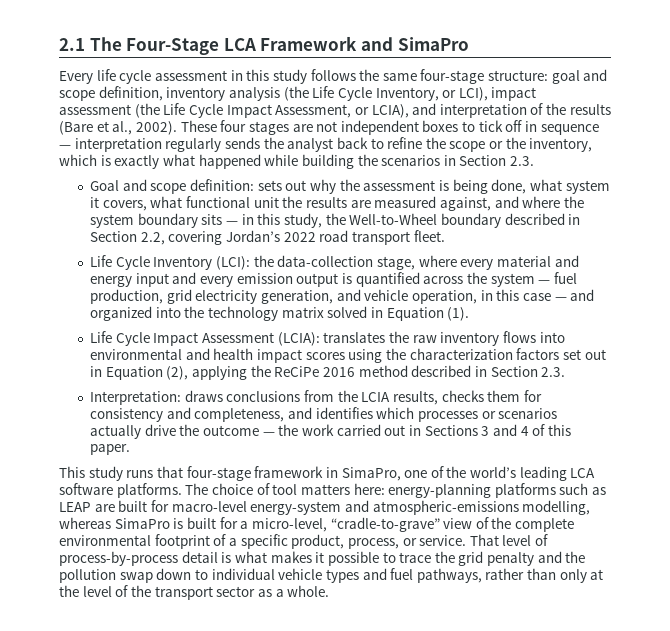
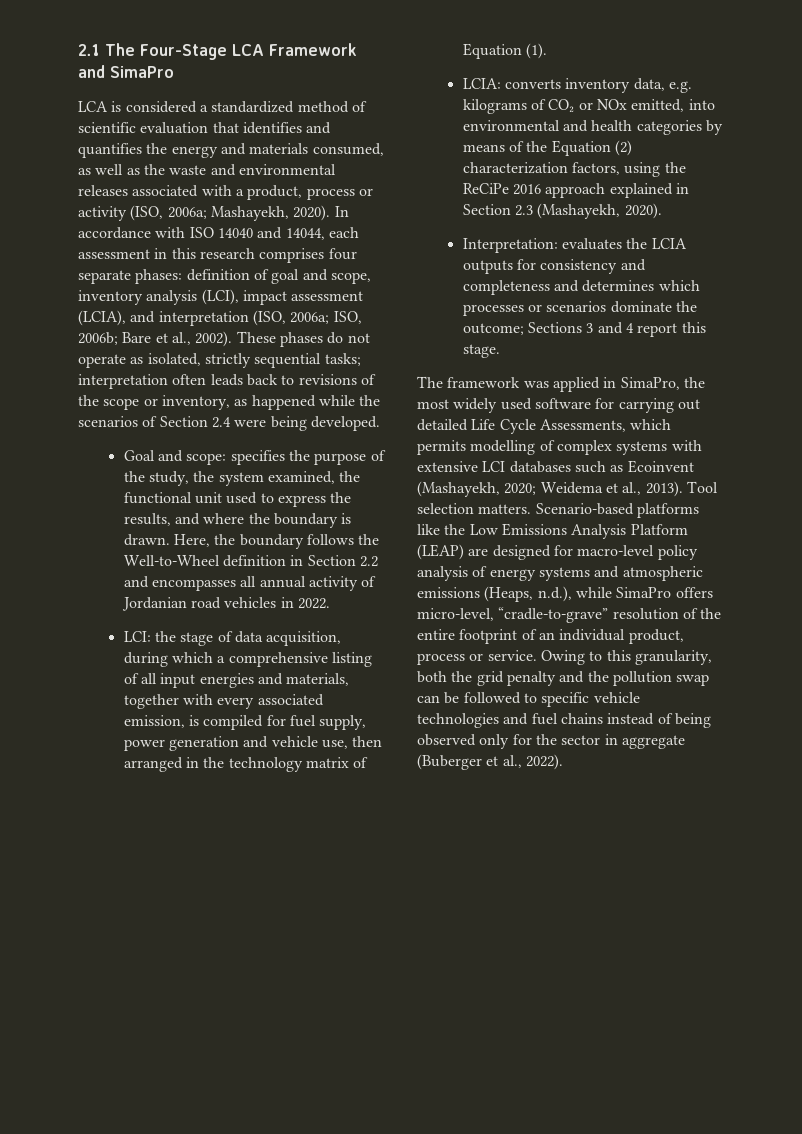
- Every life cycle assessment in this study follows the same four-stage structure: goal and scope definition, inventory analysis (the Life Cycle Inventory, or LCI), impact assessment (the Life Cycle Impact Assessment, or LCIA), and interpretation of the results (Bare et al., 2002). These four stages are not independent boxes to tick off in sequence — interpretation regularly sends the analyst back to refine the scope or the inventory, which is exactly what happened while building the scenarios in Section 2.3.
- Goal and scope definition: sets out why the assessment is being done, what system it covers, what functional unit the results are measured against, and where the system boundary sits — in this study, the Well-to-Wheel boundary described in Section 2.2, covering Jordan’s 2022 road transport fleet.
- Life Cycle Inventory (LCI): the data-collection stage, where every material and energy input and every emission output is quantified across the system — fuel production, grid electricity generation, and vehicle operation, in this case — and organized into the technology matrix solved in Equation (1).
+ LCA is considered a standardized method of scientific evaluation that identifies and quantifies the energy and materials consumed, as well as the waste and environmental releases associated with a product, process or activity (ISO, 2006a; Mashayekh, 2020). In accordance with ISO 14040 and 14044, each assessment in this research comprises four separate phases: definition of goal and scope, inventory analysis (LCI), impact assessment (LCIA), and interpretation (ISO, 2006a; ISO, 2006b; Bare et al., 2002). These phases do not operate as isolated, strictly sequential tasks; interpretation often leads back to revisions of the scope or inventory, as happened while the scenarios of Section 2.4 were being developed.
+ Goal and scope: specifies the purpose of the study, the system examined, the functional unit used to express the results, and where the boundary is drawn. Here, the boundary follows the Well-to-Wheel definition in Section 2.2 and encompasses all annual activity of Jordanian road vehicles in 2022.
+ LCI: the stage of data acquisition, during which a comprehensive listing of all input energies and materials, together with every associated emission, is compiled for fuel supply, power generation and vehicle use, then arranged in the technology matrix of Equation (1).
- Life Cycle Impact Assessment (LCIA): translates the raw inventory flows into environmental and health impact scores using the characterization factors set out in Equation (2), applying the ReCiPe 2016 method described in Section 2.3.
- Interpretation: draws conclusions from the LCIA results, checks them for consistency and completeness, and identifies which processes or scenarios actually drive the outcome — the work carried out in Sections 3 and 4 of this paper.
- This study runs that four-stage framework in SimaPro, one of the world’s leading LCA software platforms. The choice of tool matters here: energy-planning platforms such as LEAP are built for macro-level energy-system and atmospheric-emissions modelling, whereas SimaPro is built for a micro-level, “cradle-to-grave” view of the complete environmental footprint of a specific product, process, or service. That level of process-by-process detail is what makes it possible to trace the grid penalty and the pollution swap down to individual vehicle types and fuel pathways, rather than only at the level of the transport sector as a whole.
+ LCIA: converts inventory data, e.g. kilograms of CO₂ or NOx emitted, into environmental and health categories by means of the Equation (2) characterization factors, using the ReCiPe 2016 approach explained in Section 2.3 (Mashayekh, 2020).
+ Interpretation: evaluates the LCIA outputs for consistency and completeness and determines which processes or scenarios dominate the outcome; Sections 3 and 4 report this stage.
+ The framework was applied in SimaPro, the most widely used software for carrying out detailed Life Cycle Assessments, which permits modelling of complex systems with extensive LCI databases such as Ecoinvent (Mashayekh, 2020; Weidema et al., 2013). Tool selection matters. Scenario-based platforms like the Low Emissions Analysis Platform (LEAP) are designed for macro-level policy analysis of energy systems and atmospheric emissions (Heaps, n.d.), while SimaPro offers micro-level, “cradle-to-grave” resolution of the entire footprint of an individual product, process or service. Owing to this granularity, both the grid penalty and the pollution swap can be followed to specific vehicle technologies and fuel chains instead of being observed only for the sector in aggregate (Buberger et al., 2022).

